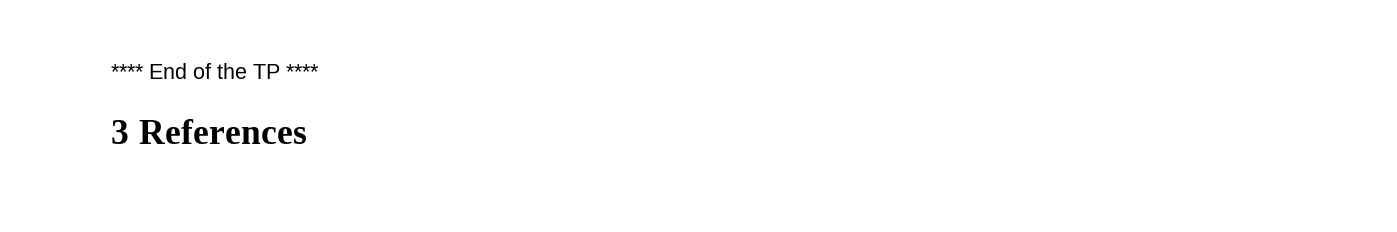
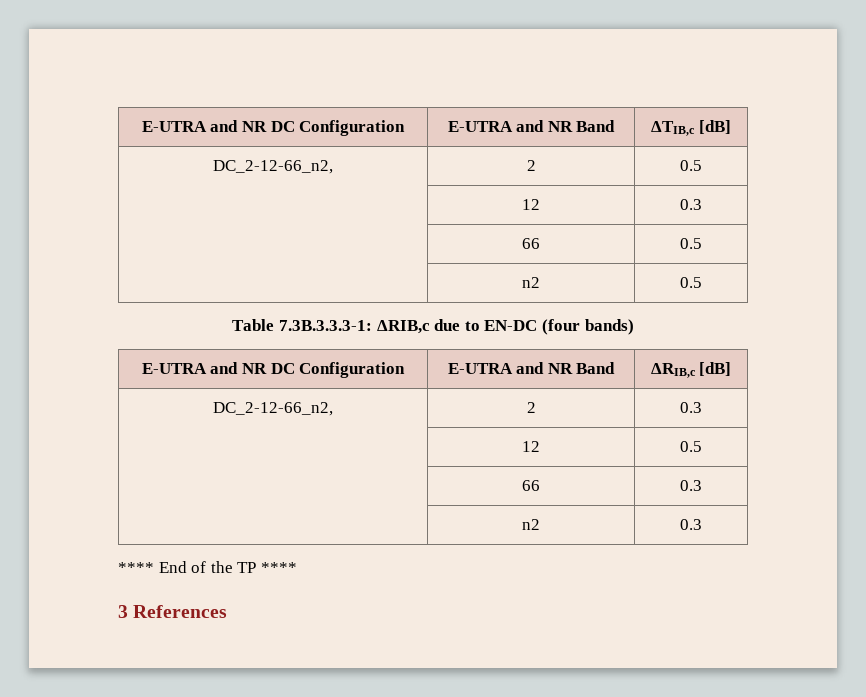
+ E-UTRA and NR DC Configuration | E-UTRA and NR Band | ΔTIB,c [dB]
+ DC_2-12-66_n2, | 2 | 0.5
+ | 12 | 0.3
+ | 66 | 0.5
+ | n2 | 0.5
+ Table 7.3B.3.3.3-1: ΔRIB,c due to EN-DC (four bands)
+ E-UTRA and NR DC Configuration | E-UTRA and NR Band | ΔRIB,c [dB]
+ DC_2-12-66_n2, | 2 | 0.3
+ | 12 | 0.5
+ | 66 | 0.3
+ | n2 | 0.3

